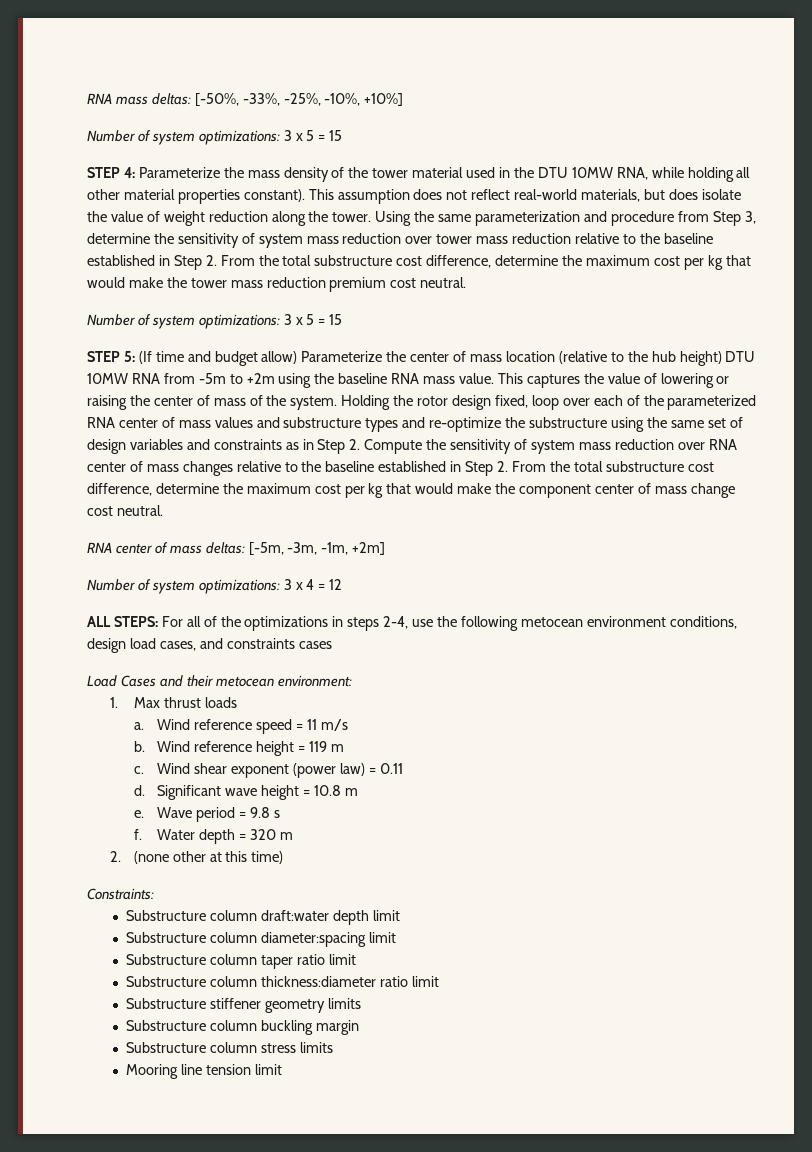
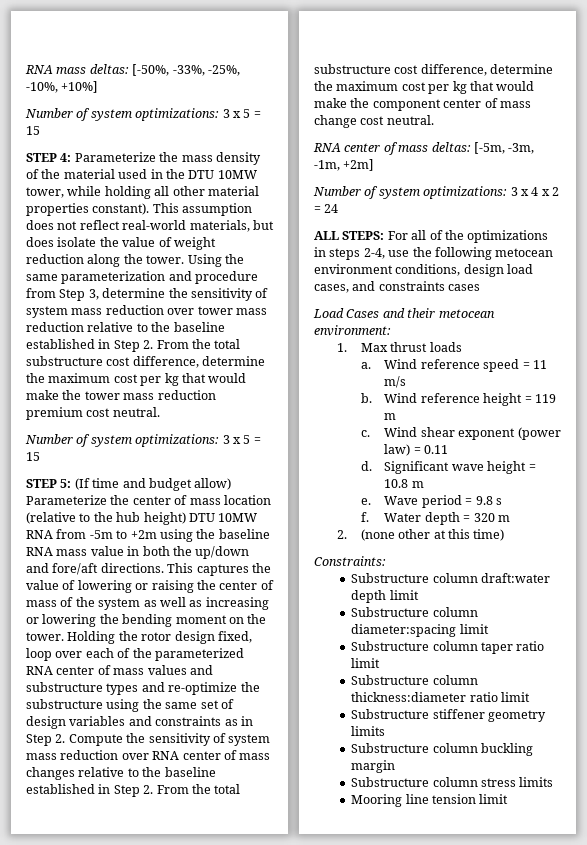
- STEP 4: Parameterize the mass density of the tower material used in the DTU 10MW RNA, while holding all other material properties constant).
+ STEP 4: Parameterize the mass density of the material used in the DTU 10MW tower, while holding all other material properties constant).
- STEP 5: (If time and budget allow) Parameterize the center of mass location (relative to the hub height) DTU 10MW RNA from -5m to +2m using the baseline RNA mass value.
+ STEP 5: (If time and budget allow) Parameterize the center of mass location (relative to the hub height) DTU 10MW RNA from -5m to +2m using the baseline RNA mass value in both the up/down and fore/aft directions.
- This captures the value of lowering or raising the center of mass of the system.
+ This captures the value of lowering or raising the center of mass of the system as well as increasing or lowering the bending moment on the tower.
- Number of system optimizations: 3 x 4 = 12
+ Number of system optimizations: 3 x 4 x 2 = 24

